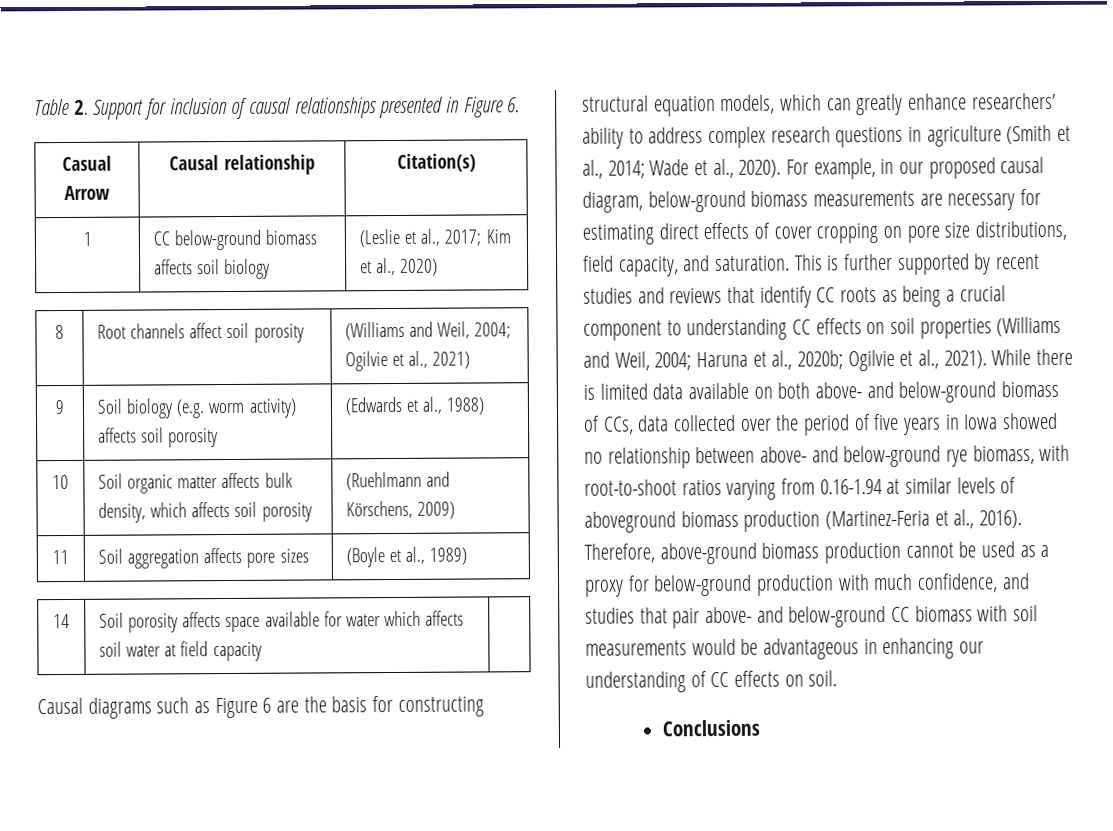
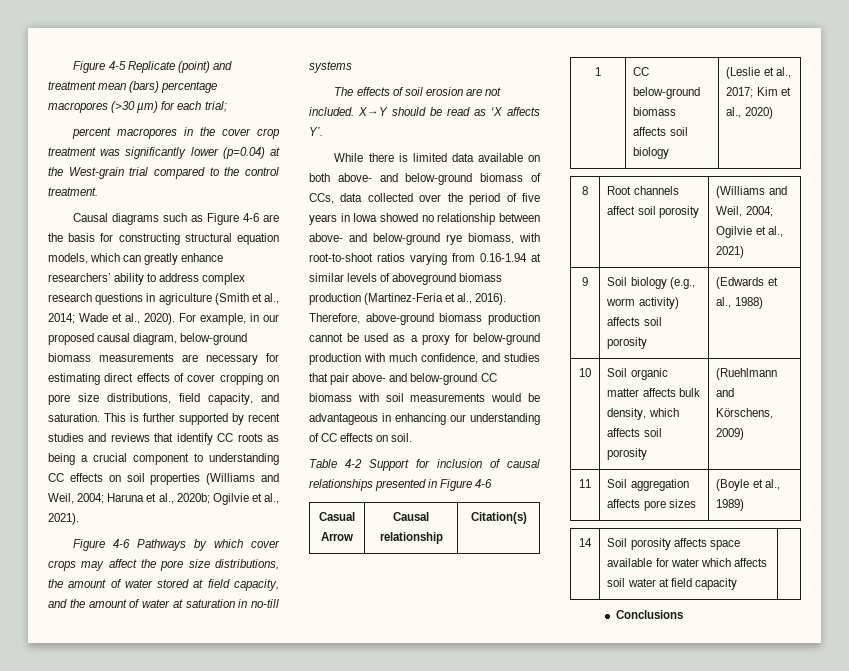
- Table 2. Support for inclusion of causal relationships presented in Figure 6.
- Casual Arrow | Causal relationship | Citation(s)
- 1 | CC below-ground biomass affects soil biology | (Leslie et al., 2017; Kim et al., 2020)
- 8 | Root channels affect soil porosity | (Williams and Weil, 2004; Ogilvie et al., 2021)
- 9 | Soil biology (e.g. worm activity) affects soil porosity | (Edwards et al., 1988)
- 10 | Soil organic matter affects bulk density, which affects soil porosity | (Ruehlmann and Körschens, 2009)
- 11 | Soil aggregation affects pore sizes | (Boyle et al., 1989)
- 14 | Soil porosity affects space available for water which affects soil water at field capacity |
+ Figure 4-5 Replicate (point) and treatment mean (bars) percentage macropores (>30 µm) for each trial;
+ percent macropores in the cover crop treatment was significantly lower (p=0.04) at the West-grain trial compared to the control treatment.
- Causal diagrams such as Figure 6 are the basis for constructing structural equation models, which can greatly enhance researchers’ ability to address complex research questions in agriculture (Smith et al., 2014; Wade et al., 2020).
+ Causal diagrams such as Figure 4-6 are the basis for constructing structural equation models, which can greatly enhance researchers’ ability to address complex research questions in agriculture (Smith et al., 2014; Wade et al., 2020).
- Ogilvie et al., 2021). While there is limited data available on both above- and below-ground biomass of CCs, data collected over the period of five years in Iowa showed no relationship between above- and below-ground rye biomass, with root-to-shoot ratios varying from 0.16-1.94 at similar levels of aboveground biomass production (Martinez-Feria et al., 2016).
+ Ogilvie et al., 2021).
+ Figure 4-6 Pathways by which cover crops may affect the pore size distributions, the amount of water stored at field capacity, and the amount of water at saturation in no-till systems
+ The effects of soil erosion are not included. X→Y should be read as ‘X affects Y’.
+ While there is limited data available on both above- and below-ground biomass of CCs, data collected over the period of five years in Iowa showed no relationship between above- and below-ground rye biomass, with root-to-shoot ratios varying from 0.16-1.94 at similar levels of aboveground biomass production (Martinez-Feria et al., 2016).
+ Table 4-2 Support for inclusion of causal relationships presented in Figure 4-6
+ Casual Arrow | Causal relationship | Citation(s)
+ 1 | CC below-ground biomass affects soil biology | (Leslie et al., 2017; Kim et al., 2020)
+ 8 | Root channels affect soil porosity | (Williams and Weil, 2004; Ogilvie et al., 2021)
+ 9 | Soil biology (e.g., worm activity) affects soil porosity | (Edwards et al., 1988)
+ 10 | Soil organic matter affects bulk density, which affects soil porosity | (Ruehlmann and Körschens, 2009)
+ 11 | Soil aggregation affects pore sizes | (Boyle et al., 1989)
+ 14 | Soil porosity affects space available for water which affects soil water at field capacity |

